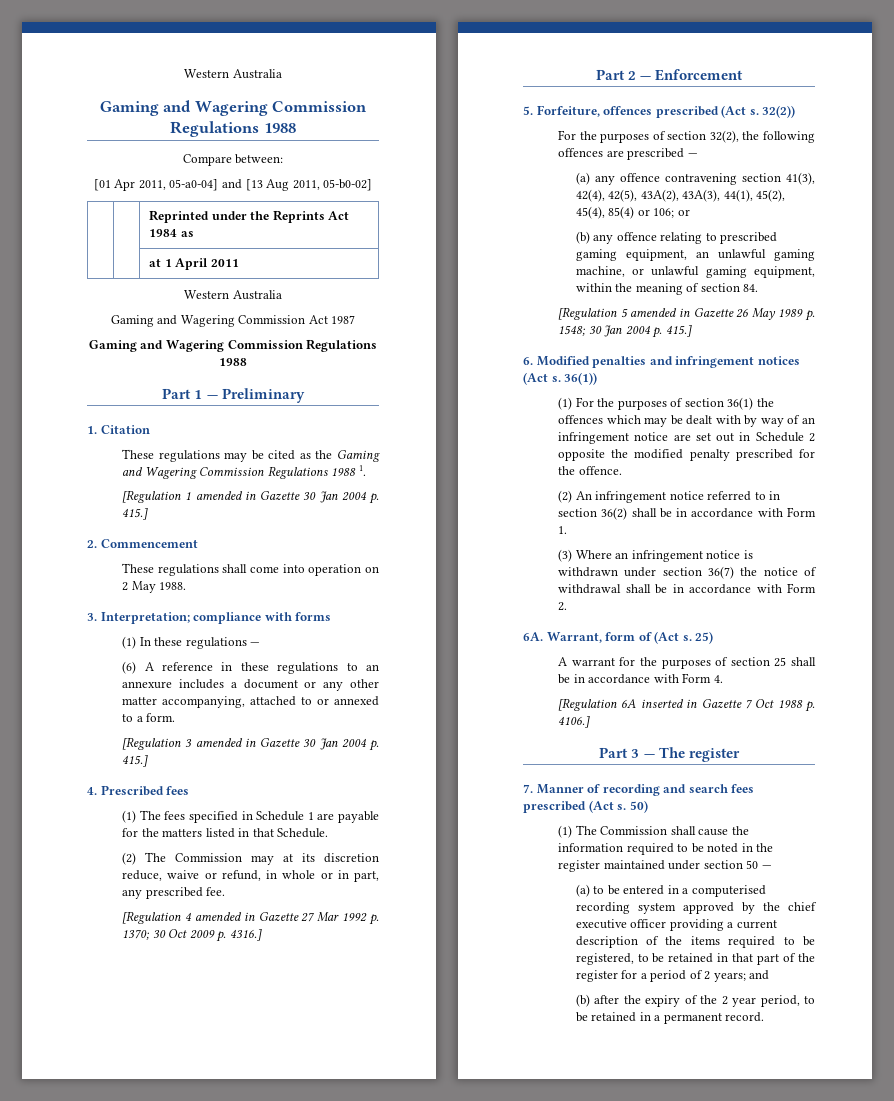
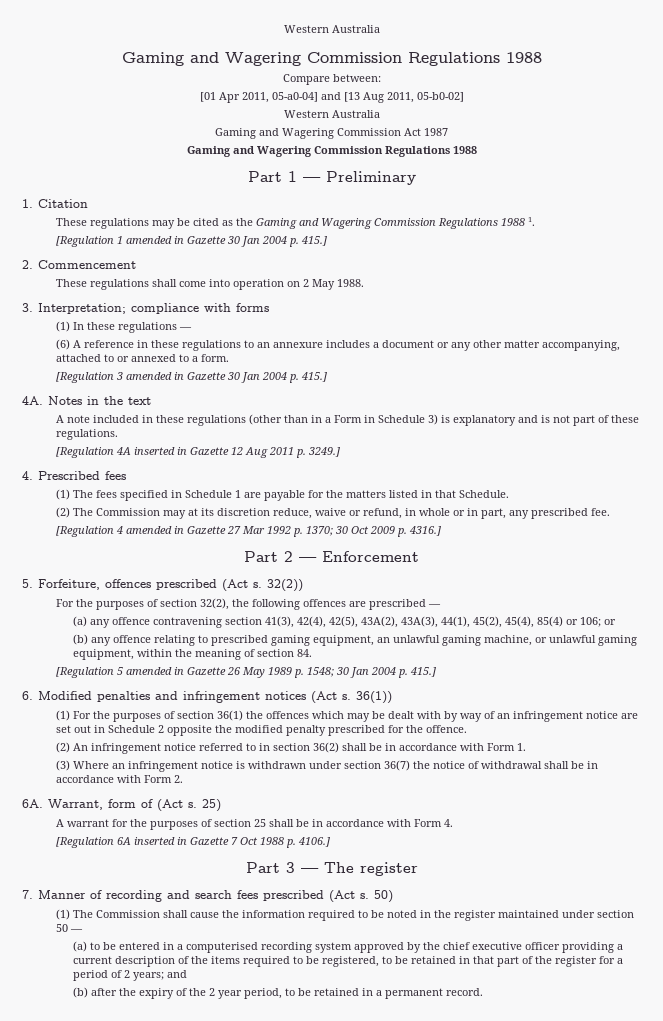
- | | Reprinted under the Reprints Act 1984 as
- | | at 1 April 2011
+ 4A. Notes in the text
+ A note included in these regulations (other than in a Form in Schedule 3) is explanatory and is not part of these regulations.
+ [Regulation 4A inserted in Gazette 12 Aug 2011 p. 3249.]

